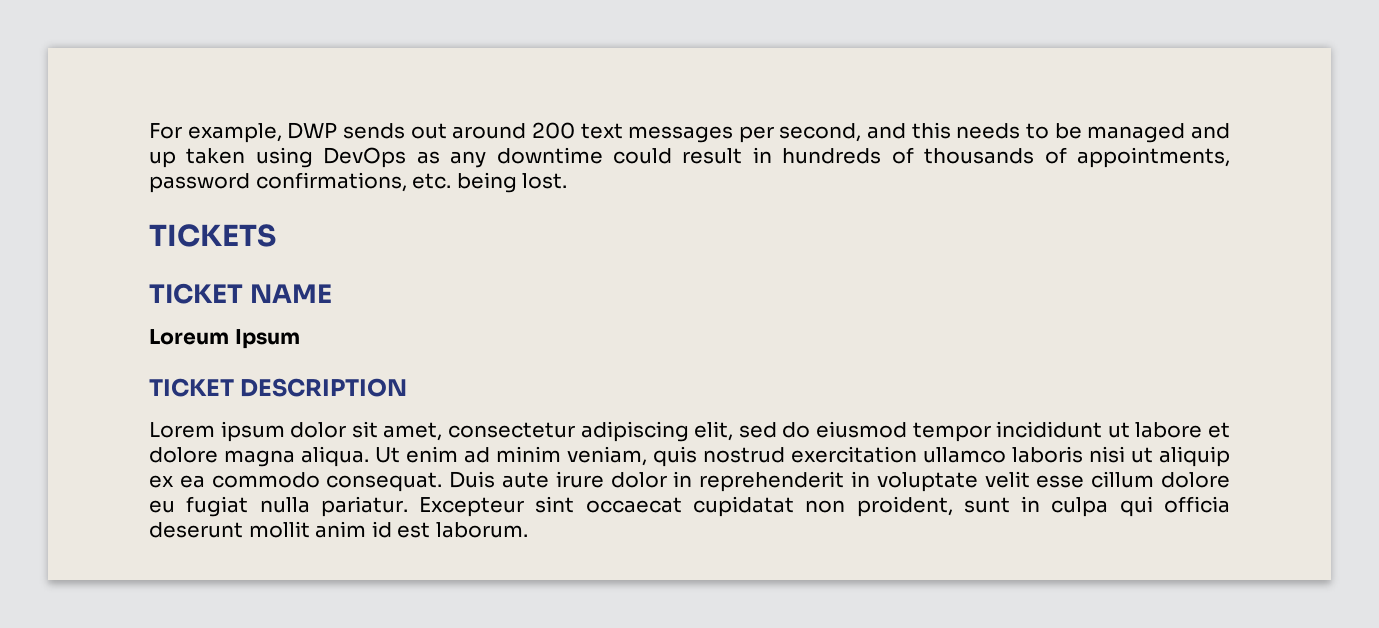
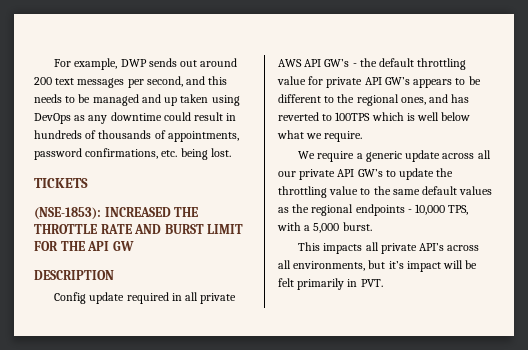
- TICKET NAME
- Loreum Ipsum
- TICKET DESCRIPTION
- Lorem ipsum dolor sit amet, consectetur adipiscing elit, sed do eiusmod tempor incididunt ut labore et dolore magna aliqua. Ut enim ad minim veniam, quis nostrud exercitation ullamco laboris nisi ut aliquip ex ea commodo consequat. Duis aute irure dolor in reprehenderit in voluptate velit esse cillum dolore eu fugiat nulla pariatur. Excepteur sint occaecat cupidatat non proident, sunt in culpa qui officia deserunt mollit anim id est laborum.
+ (NSE-1853): INCREASED THE THROTTLE RATE AND BURST LIMIT FOR THE API GW
+ DESCRIPTION
+ Config update required in all private AWS API GW’s - the default throttling value for private API GW’s appears to be different to the regional ones, and has reverted to 100TPS which is well below what we require.
+ We require a generic update across all our private API GW’s to update the throttling value to the same default values as the regional endpoints - 10,000 TPS, with a 5,000 burst.
+ This impacts all private API’s across all environments, but it’s impact will be felt primarily in PVT.

